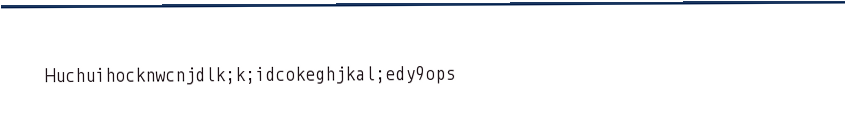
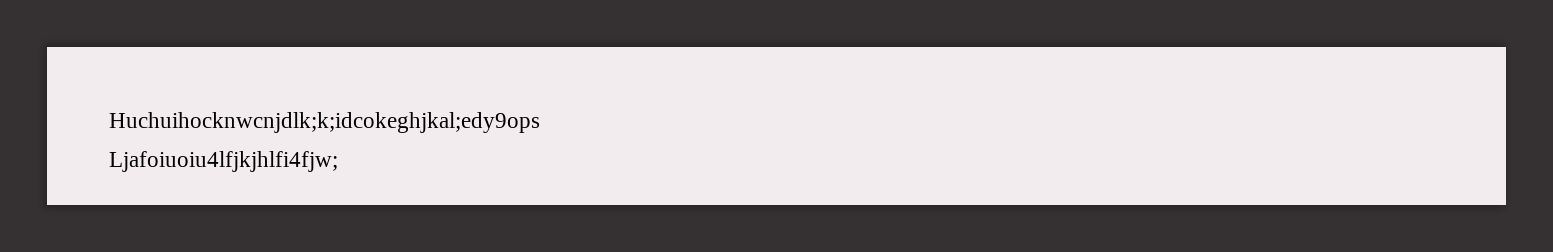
+ Ljafoiuoiu4lfjkjhlfi4fjw;

